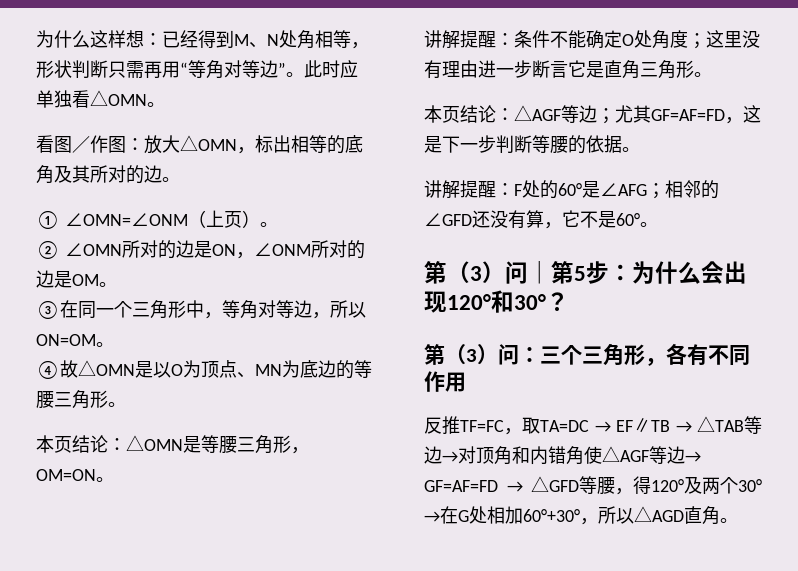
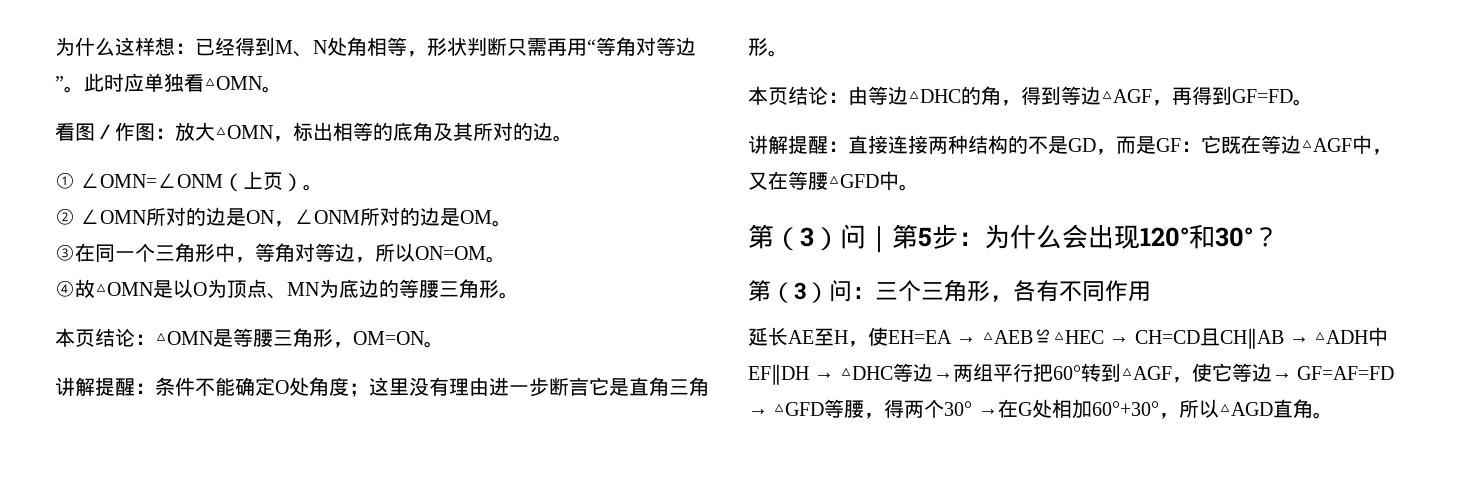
- 本页结论：△AGF等边；尤其GF=AF=FD，这是下一步判断等腰的依据。
- 讲解提醒：F处的60°是∠AFG；相邻的∠GFD还没有算，它不是60°。
+ 本页结论：由等边△DHC的角，得到等边△AGF，再得到GF=FD。
+ 讲解提醒：直接连接两种结构的不是GD，而是GF：它既在等边△AGF中，又在等腰△GFD中。
- 反推TF=FC，取TA=DC → EF∥TB → △TAB等边→对顶角和内错角使△AGF等边→ GF=AF=FD → △GFD等腰，得120°及两个30° →在G处相加60°+30°，所以△AGD直角。
+ 延长AE至H，使EH=EA → △AEB≌△HEC → CH=CD且CH∥AB → △ADH中EF∥DH → △DHC等边→两组平行把60°转到△AGF，使它等边→ GF=AF=FD → △GFD等腰，得两个30° →在G处相加60°+30°，所以△AGD直角。

